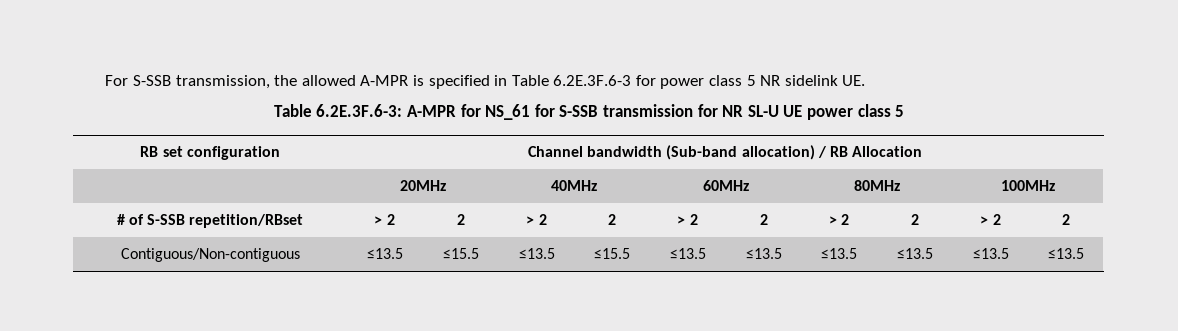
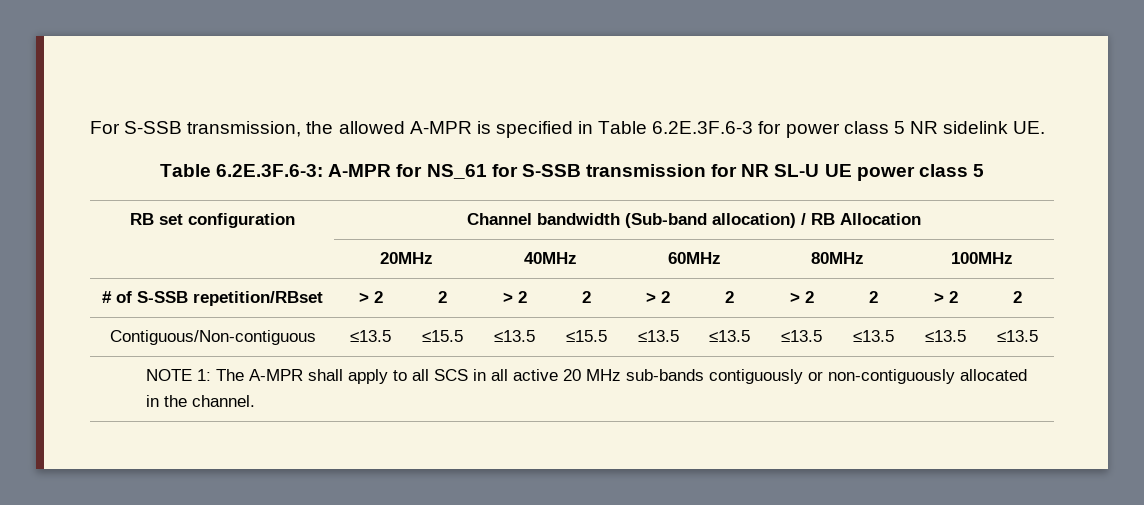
+ NOTE 1: The A-MPR shall apply to all SCS in all active 20 MHz sub-bands contiguously or non-contiguously allocated in the channel.

